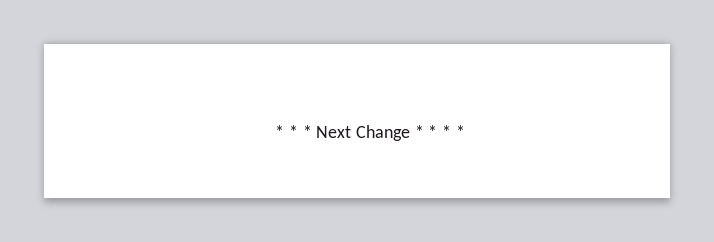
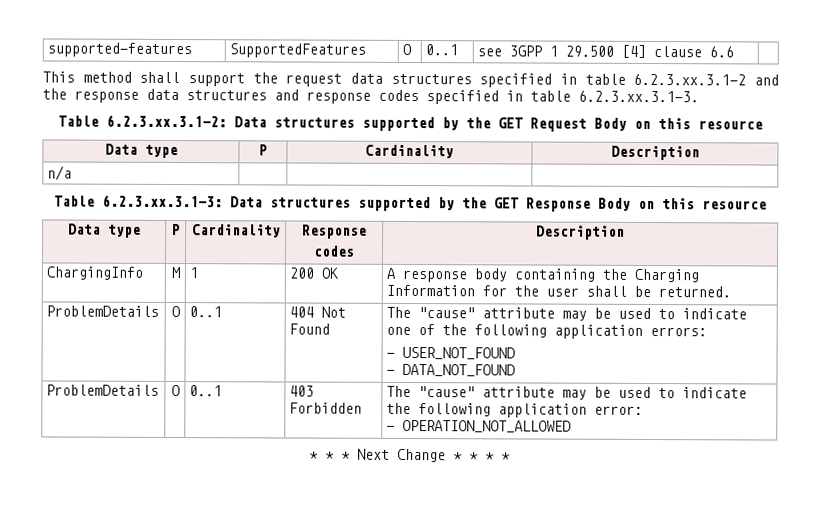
+ supported-features | SupportedFeatures | O | 0..1 | see 3GPP 1 29.500 [4] clause 6.6 |
+ This method shall support the request data structures specified in table 6.2.3.xx.3.1-2 and the response data structures and response codes specified in table 6.2.3.xx.3.1-3.
+ Table 6.2.3.xx.3.1-2: Data structures supported by the GET Request Body on this resource
+ Data type | P | Cardinality | Description
+ n/a | | |
+ Table 6.2.3.xx.3.1-3: Data structures supported by the GET Response Body on this resource
+ Data type | P | Cardinality | Response
+ codes | Description
+ ChargingInfo | M | 1 | 200 OK | A response body containing the Charging Information for the user shall be returned.
+ ProblemDetails | O | 0..1 | 404 Not Found | The "cause" attribute may be used to indicate one of the following application errors:
+ - USER_NOT_FOUND
+ - DATA_NOT_FOUND
+ ProblemDetails | O | 0..1 | 403 Forbidden | The "cause" attribute may be used to indicate the following application error:
+ - OPERATION_NOT_ALLOWED

